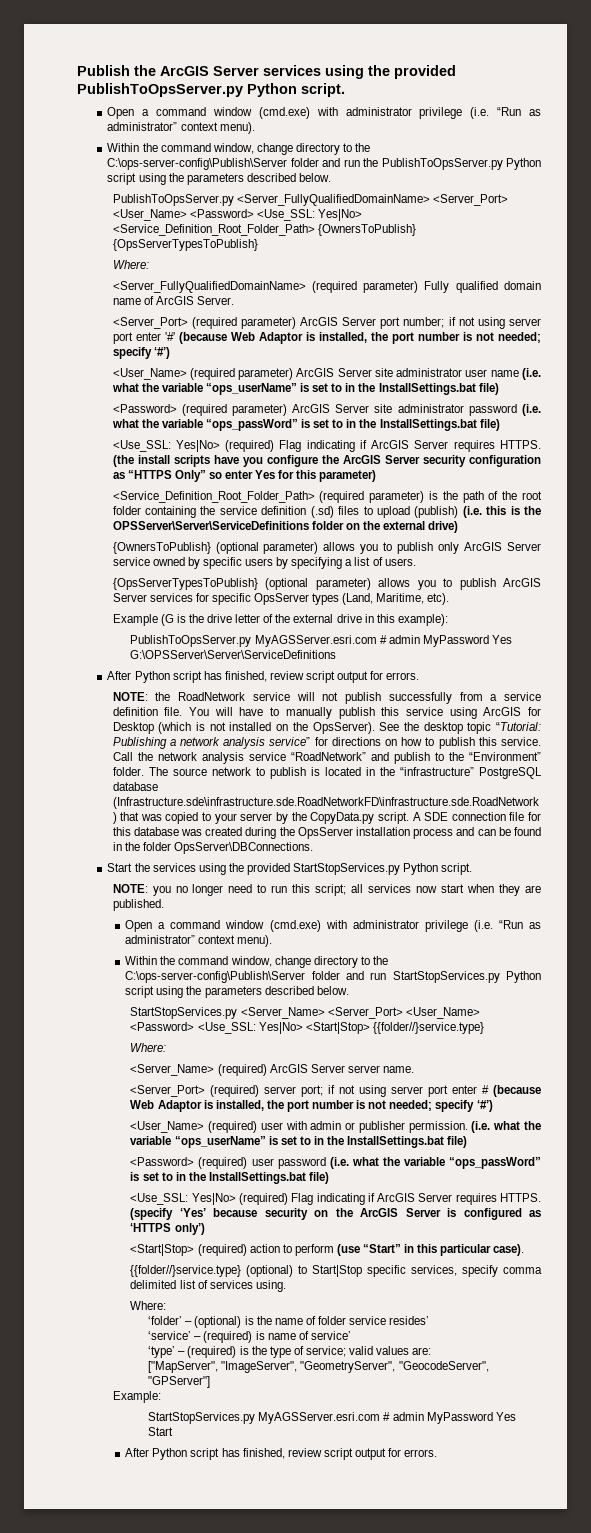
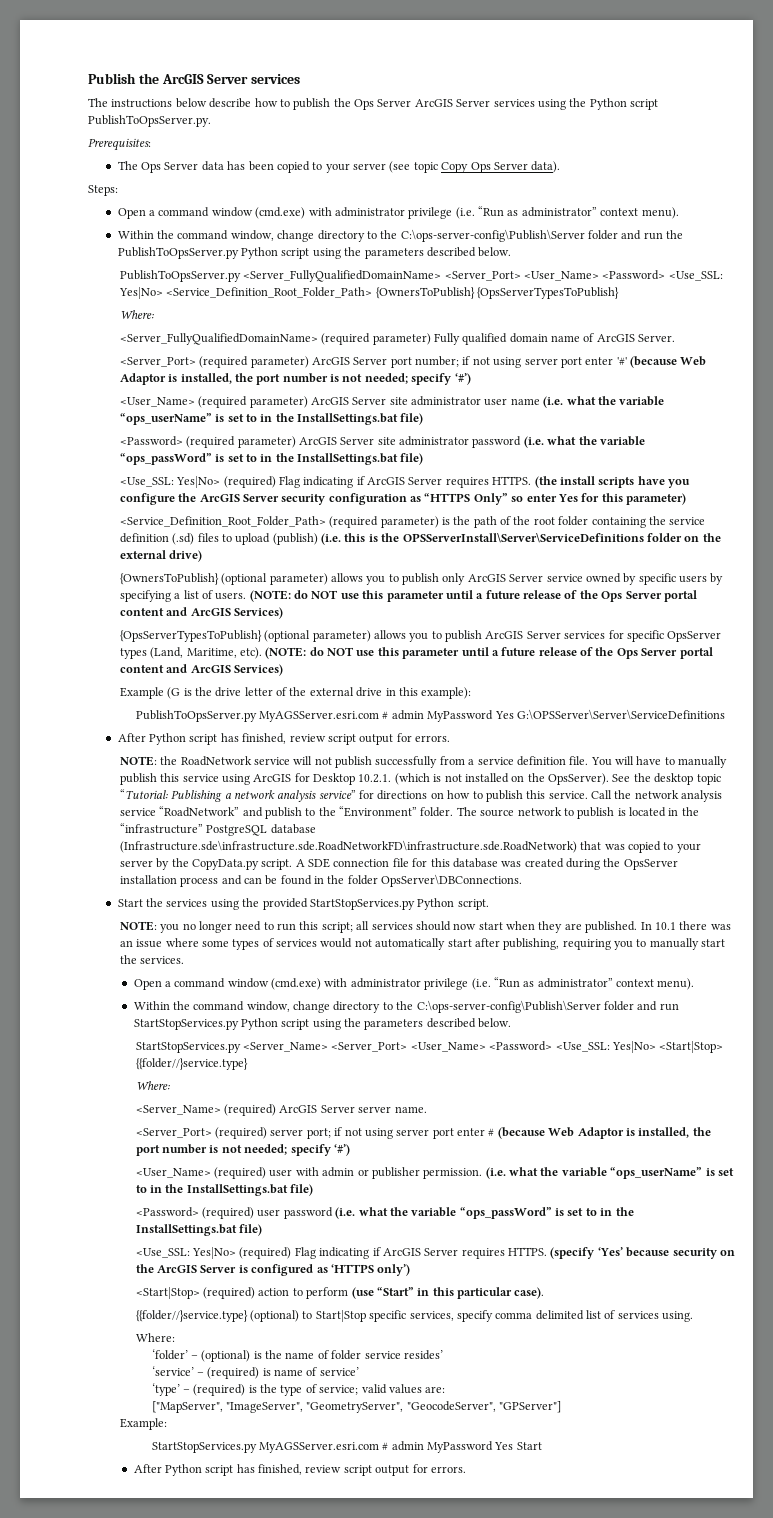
- Publish the ArcGIS Server services using the provided PublishToOpsServer.py Python script.
+ Publish the ArcGIS Server services
+ The instructions below describe how to publish the Ops Server ArcGIS Server services using the Python script PublishToOpsServer.py.
+ Prerequisites:
+ The Ops Server data has been copied to your server (see topic Copy Ops Server data).
+ Steps:
- <Service_Definition_Root_Folder_Path> (required parameter) is the path of the root folder containing the service definition (.sd) files to upload (publish) (i.e. this is the OPSServer\Server\ServiceDefinitions folder on the external drive)
+ <Service_Definition_Root_Folder_Path> (required parameter) is the path of the root folder containing the service definition (.sd) files to upload (publish) (i.e. this is the OPSServerInstall\Server\ServiceDefinitions folder on the external drive)
- {OwnersToPublish} (optional parameter) allows you to publish only ArcGIS Server service owned by specific users by specifying a list of users.
+ {OwnersToPublish} (optional parameter) allows you to publish only ArcGIS Server service owned by specific users by specifying a list of users. (NOTE: do NOT use this parameter until a future release of the Ops Server portal content and ArcGIS Services)
- {OpsServerTypesToPublish} (optional parameter) allows you to publish ArcGIS Server services for specific OpsServer types (Land, Maritime, etc).
+ {OpsServerTypesToPublish} (optional parameter) allows you to publish ArcGIS Server services for specific OpsServer types (Land, Maritime, etc). (NOTE: do NOT use this parameter until a future release of the Ops Server portal content and ArcGIS Services)
- You will have to manually publish this service using ArcGIS for Desktop (which is not installed on the OpsServer).
+ You will have to manually publish this service using ArcGIS for Desktop 10.2.1. (which is not installed on the OpsServer).
- The source network to publish is located in the “infrastructure” PostgreSQL database (Infrastructure.sde\infrastructure.sde.RoadNetworkFD\infrastructure.sde.RoadNetwork ) that was copied to your server by the CopyData.py script.
+ The source network to publish is located in the “infrastructure” PostgreSQL database (Infrastructure.sde\infrastructure.sde.RoadNetworkFD\infrastructure.sde.RoadNetwork) that was copied to your server by the CopyData.py script.
- NOTE: you no longer need to run this script; all services now start when they are published.
+ NOTE: you no longer need to run this script; all services should now start when they are published. In 10.1 there was an issue where some types of services would not automatically start after publishing, requiring you to manually start the services.

